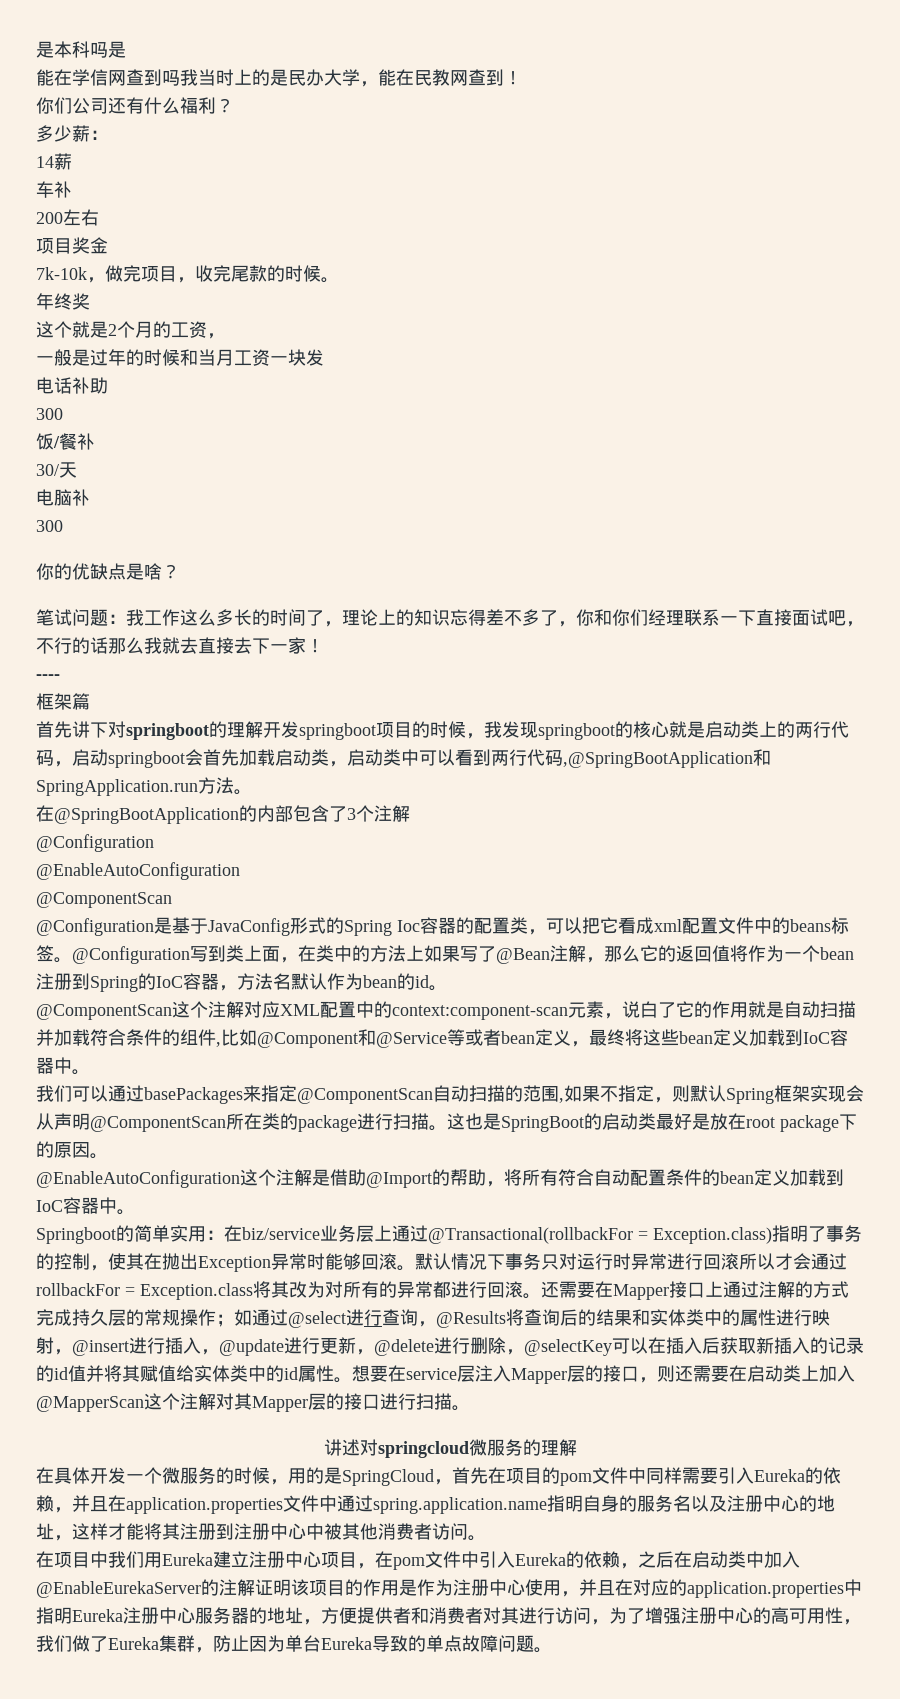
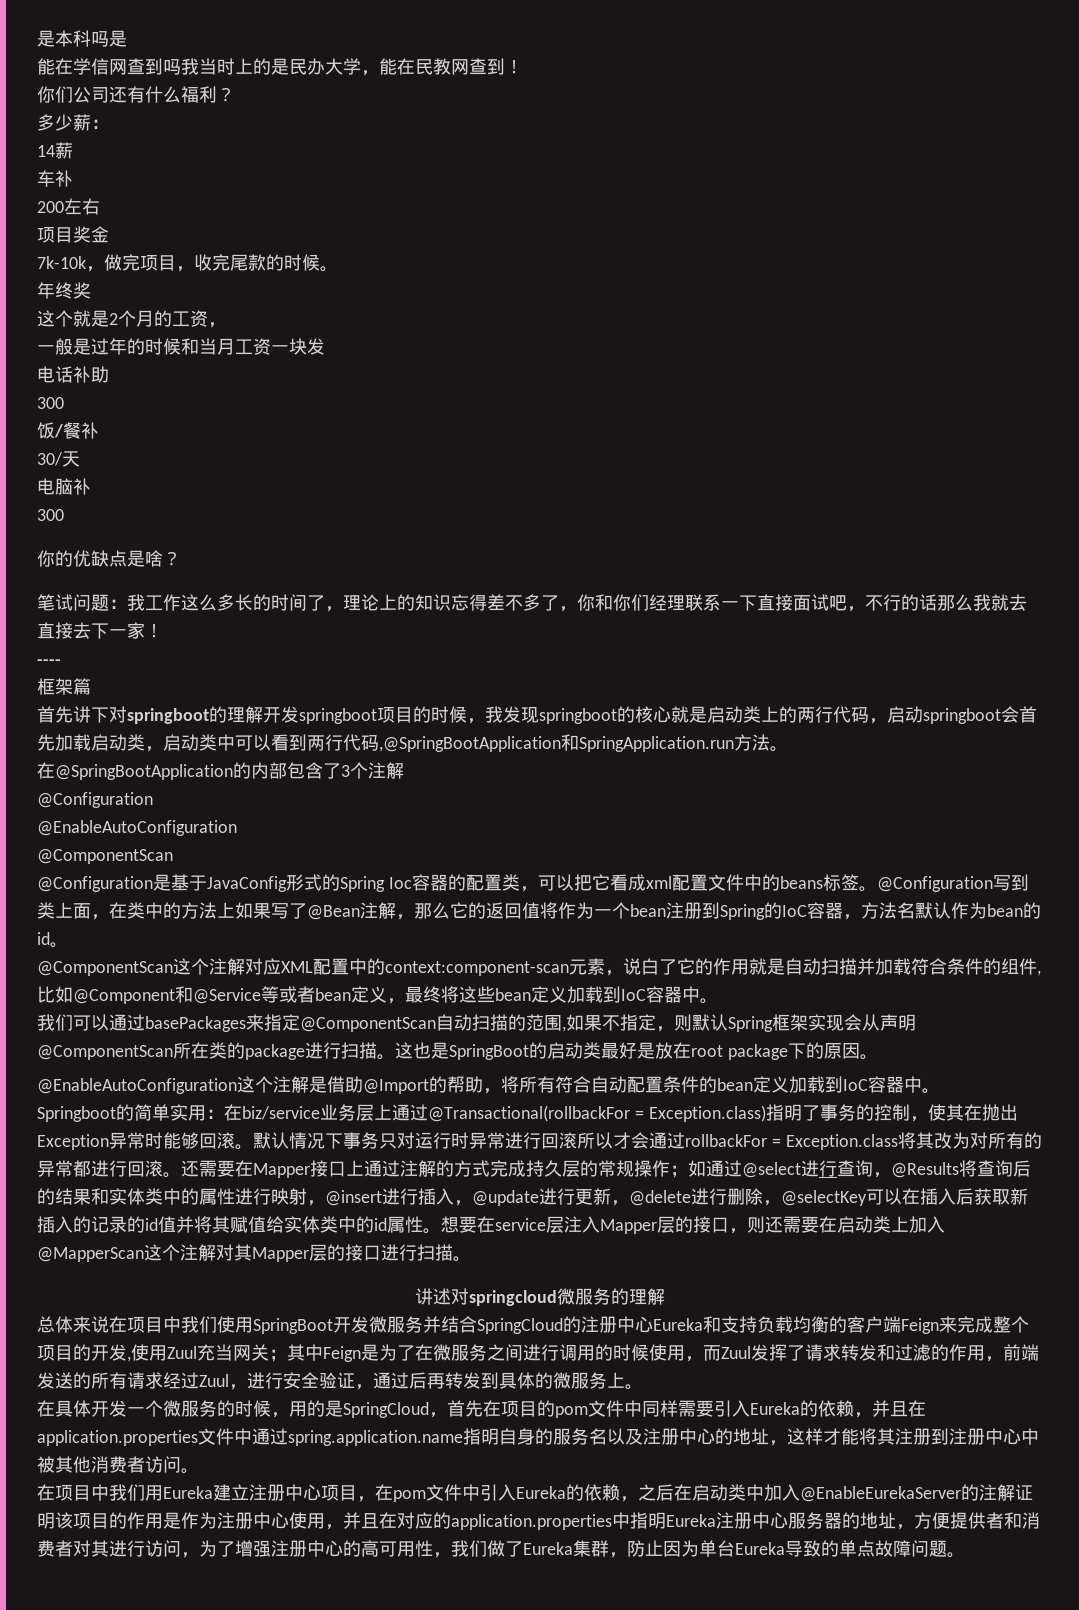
+ 总体来说在项目中我们使用SpringBoot开发微服务并结合SpringCloud的注册中心Eureka和支持负载均衡的客户端Feign来完成整个项目的开发,使用Zuul充当网关；其中Feign是为了在微服务之间进行调用的时候使用，而Zuul发挥了请求转发和过滤的作用，前端发送的所有请求经过Zuul，进行安全验证，通过后再转发到具体的微服务上。

